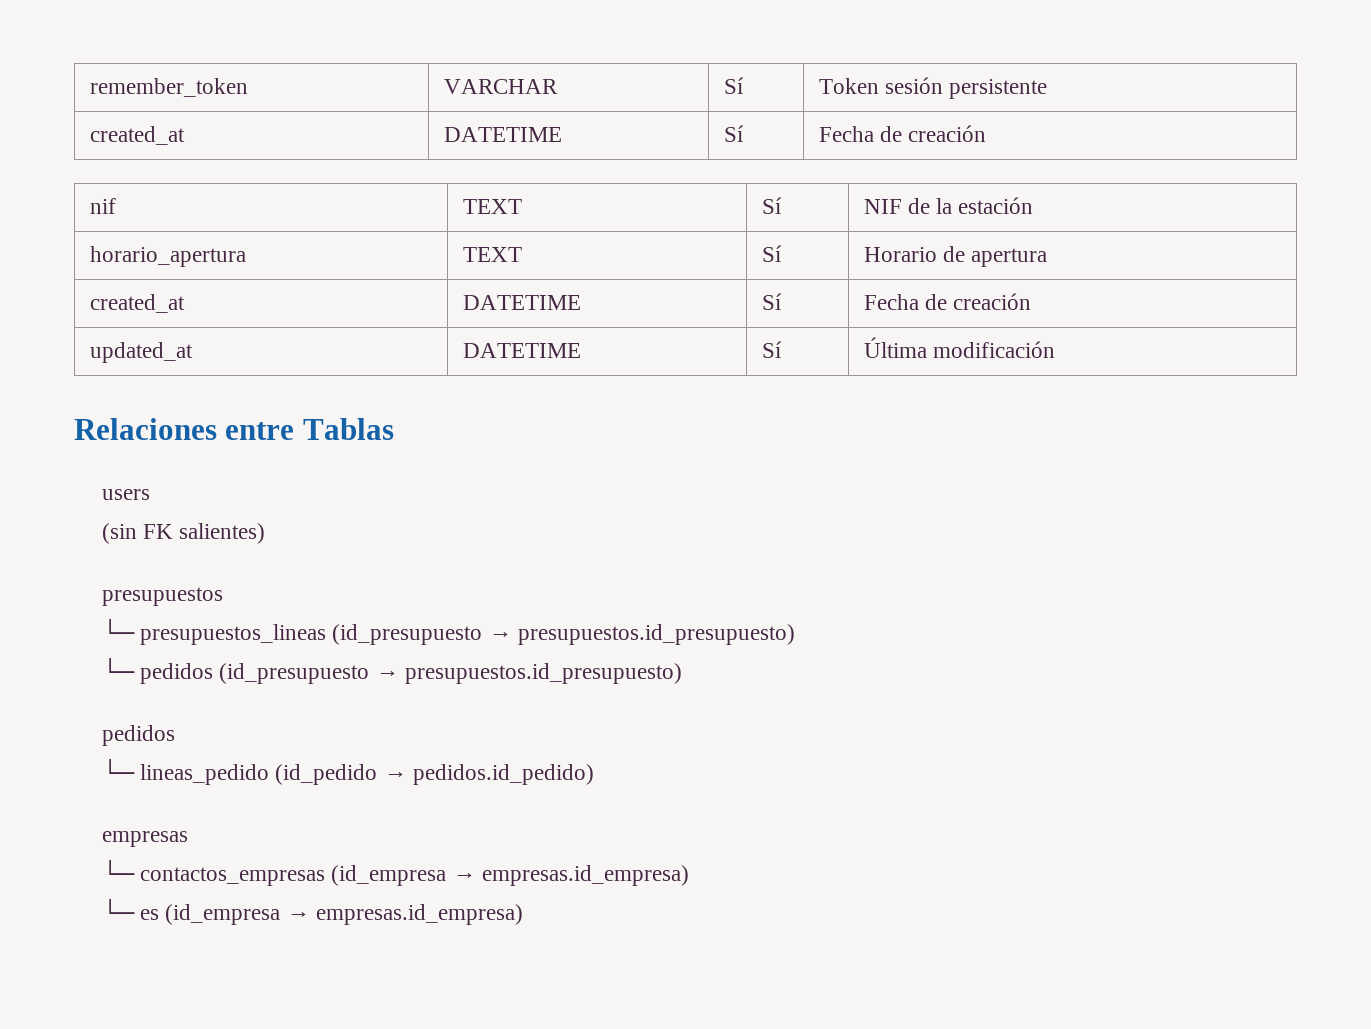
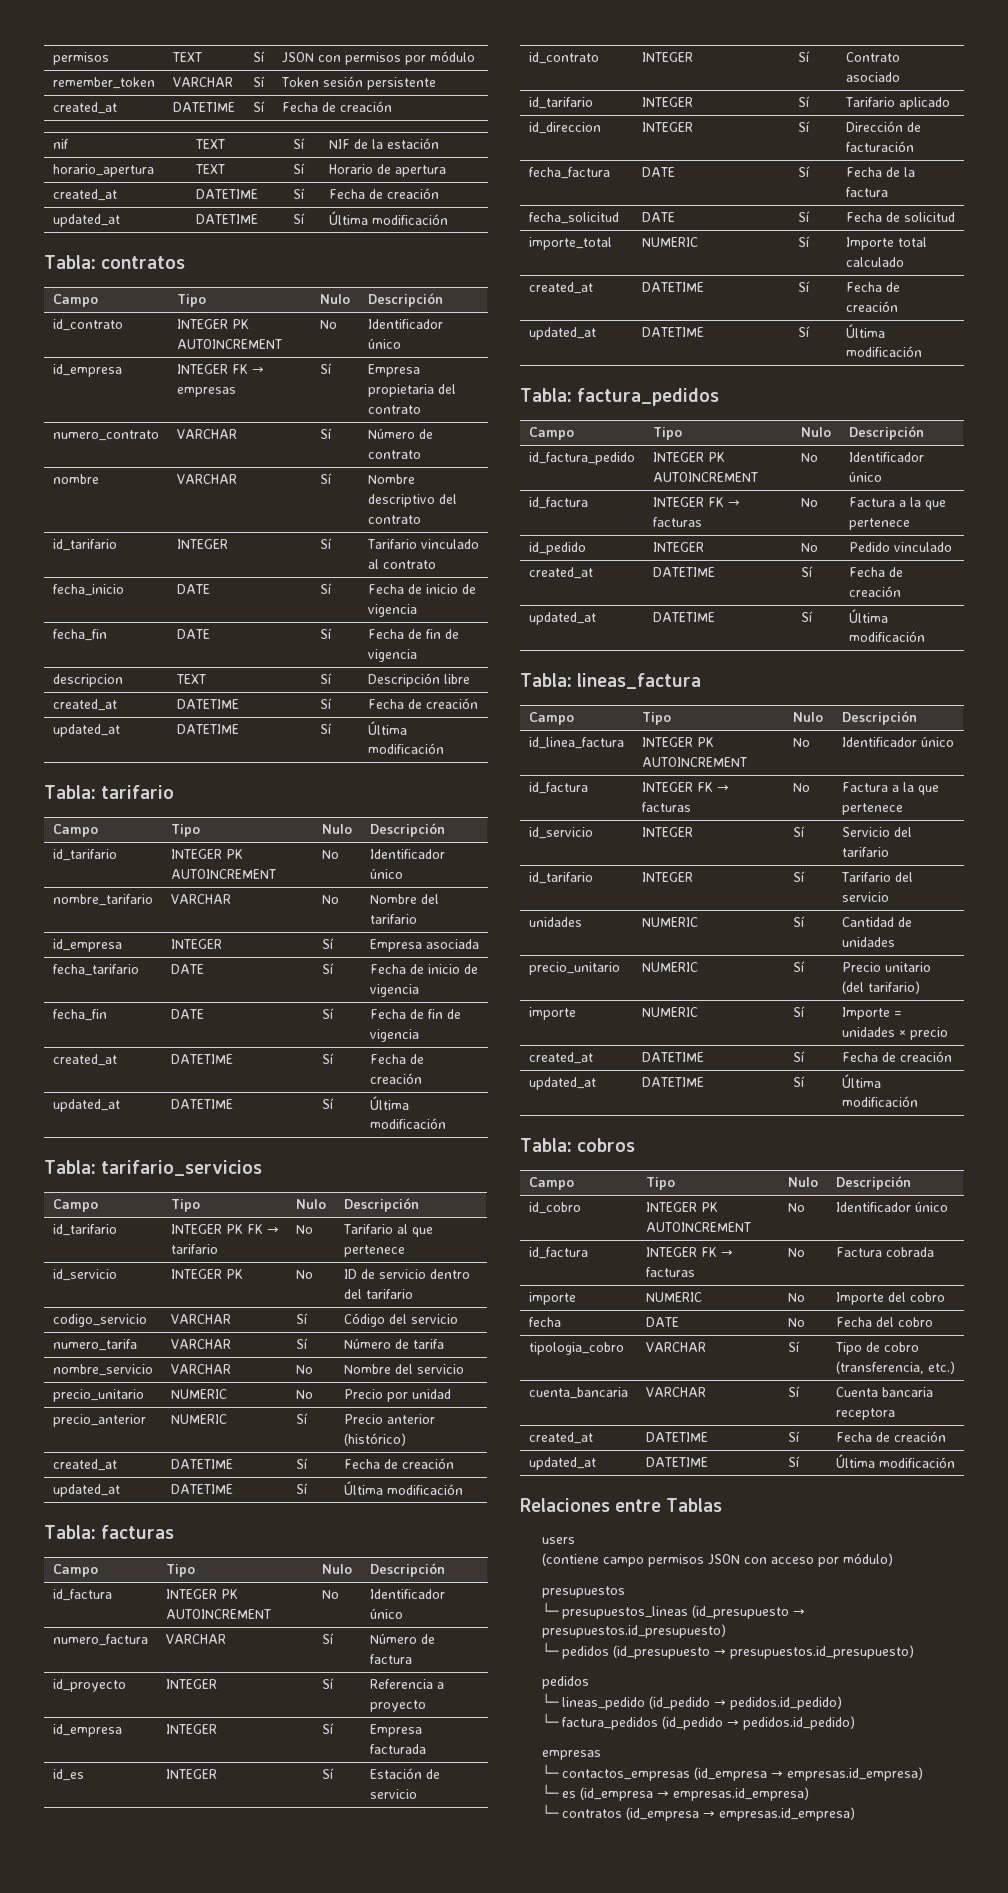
+ permisos | TEXT | Sí | JSON con permisos por módulo
+ Tabla: contratos
+ Campo | Tipo | Nulo | Descripción
+ id_contrato | INTEGER PK AUTOINCREMENT | No | Identificador único
+ id_empresa | INTEGER FK → empresas | Sí | Empresa propietaria del contrato
+ numero_contrato | VARCHAR | Sí | Número de contrato
+ nombre | VARCHAR | Sí | Nombre descriptivo del contrato
+ id_tarifario | INTEGER | Sí | Tarifario vinculado al contrato
+ fecha_inicio | DATE | Sí | Fecha de inicio de vigencia
+ fecha_fin | DATE | Sí | Fecha de fin de vigencia
+ descripcion | TEXT | Sí | Descripción libre
+ created_at | DATETIME | Sí | Fecha de creación
+ updated_at | DATETIME | Sí | Última modificación
+ Tabla: tarifario
+ Campo | Tipo | Nulo | Descripción
+ id_tarifario | INTEGER PK AUTOINCREMENT | No | Identificador único
+ nombre_tarifario | VARCHAR | No | Nombre del tarifario
+ id_empresa | INTEGER | Sí | Empresa asociada
+ fecha_tarifario | DATE | Sí | Fecha de inicio de vigencia
+ fecha_fin | DATE | Sí | Fecha de fin de vigencia
+ created_at | DATETIME | Sí | Fecha de creación
+ updated_at | DATETIME | Sí | Última modificación
+ Tabla: tarifario_servicios
+ Campo | Tipo | Nulo | Descripción
+ id_tarifario | INTEGER PK FK → tarifario | No | Tarifario al que pertenece
+ id_servicio | INTEGER PK | No | ID de servicio dentro del tarifario
+ codigo_servicio | VARCHAR | Sí | Código del servicio
+ numero_tarifa | VARCHAR | Sí | Número de tarifa
+ nombre_servicio | VARCHAR | No | Nombre del servicio
+ precio_unitario | NUMERIC | No | Precio por unidad
+ precio_anterior | NUMERIC | Sí | Precio anterior (histórico)
+ created_at | DATETIME | Sí | Fecha de creación
+ updated_at | DATETIME | Sí | Última modificación
+ Tabla: facturas
+ Campo | Tipo | Nulo | Descripción
+ id_factura | INTEGER PK AUTOINCREMENT | No | Identificador único
+ numero_factura | VARCHAR | Sí | Número de factura
+ id_proyecto | INTEGER | Sí | Referencia a proyecto
+ id_empresa | INTEGER | Sí | Empresa facturada
+ id_es | INTEGER | Sí | Estación de servicio
+ id_contrato | INTEGER | Sí | Contrato asociado
+ id_tarifario | INTEGER | Sí | Tarifario aplicado
+ id_direccion | INTEGER | Sí | Dirección de facturación
+ fecha_factura | DATE | Sí | Fecha de la factura
+ fecha_solicitud | DATE | Sí | Fecha de solicitud
+ importe_total | NUMERIC | Sí | Importe total calculado
+ created_at | DATETIME | Sí | Fecha de creación
+ updated_at | DATETIME | Sí | Última modificación
+ Tabla: factura_pedidos
+ Campo | Tipo | Nulo | Descripción
+ id_factura_pedido | INTEGER PK AUTOINCREMENT | No | Identificador único
+ id_factura | INTEGER FK → facturas | No | Factura a la que pertenece
+ id_pedido | INTEGER | No | Pedido vinculado
+ created_at | DATETIME | Sí | Fecha de creación
+ updated_at | DATETIME | Sí | Última modificación
+ Tabla: lineas_factura
+ Campo | Tipo | Nulo | Descripción
+ id_linea_factura | INTEGER PK AUTOINCREMENT | No | Identificador único
+ id_factura | INTEGER FK → facturas | No | Factura a la que pertenece
+ id_servicio | INTEGER | Sí | Servicio del tarifario
+ id_tarifario | INTEGER | Sí | Tarifario del servicio
+ unidades | NUMERIC | Sí | Cantidad de unidades
+ precio_unitario | NUMERIC | Sí | Precio unitario (del tarifario)
+ importe | NUMERIC | Sí | Importe = unidades × precio
+ created_at | DATETIME | Sí | Fecha de creación
+ updated_at | DATETIME | Sí | Última modificación
+ Tabla: cobros
+ Campo | Tipo | Nulo | Descripción
+ id_cobro | INTEGER PK AUTOINCREMENT | No | Identificador único
+ id_factura | INTEGER FK → facturas | No | Factura cobrada
+ importe | NUMERIC | No | Importe del cobro
+ fecha | DATE | No | Fecha del cobro
+ tipologia_cobro | VARCHAR | Sí | Tipo de cobro (transferencia, etc.)
+ cuenta_bancaria | VARCHAR | Sí | Cuenta bancaria receptora
+ created_at | DATETIME | Sí | Fecha de creación
+ updated_at | DATETIME | Sí | Última modificación
  Relaciones entre Tablas
  users
- (sin FK salientes)
+ (contiene campo permisos JSON con acceso por módulo)
+ └─ factura_pedidos (id_pedido → pedidos.id_pedido)
+ └─ contratos (id_empresa → empresas.id_empresa)

